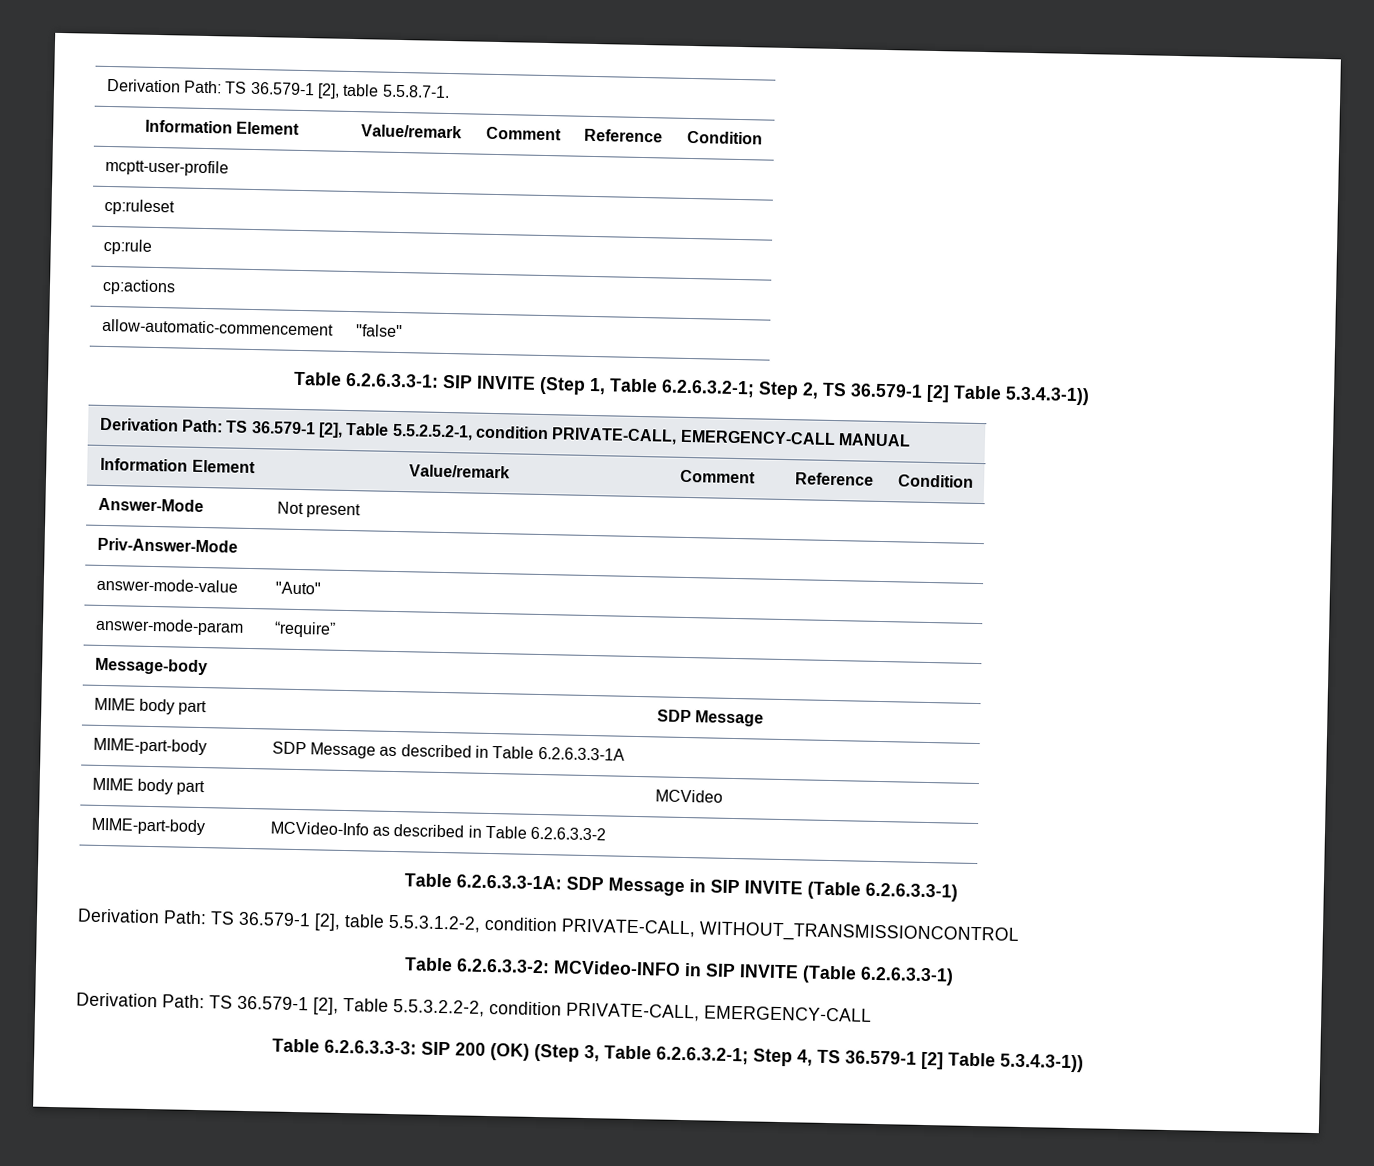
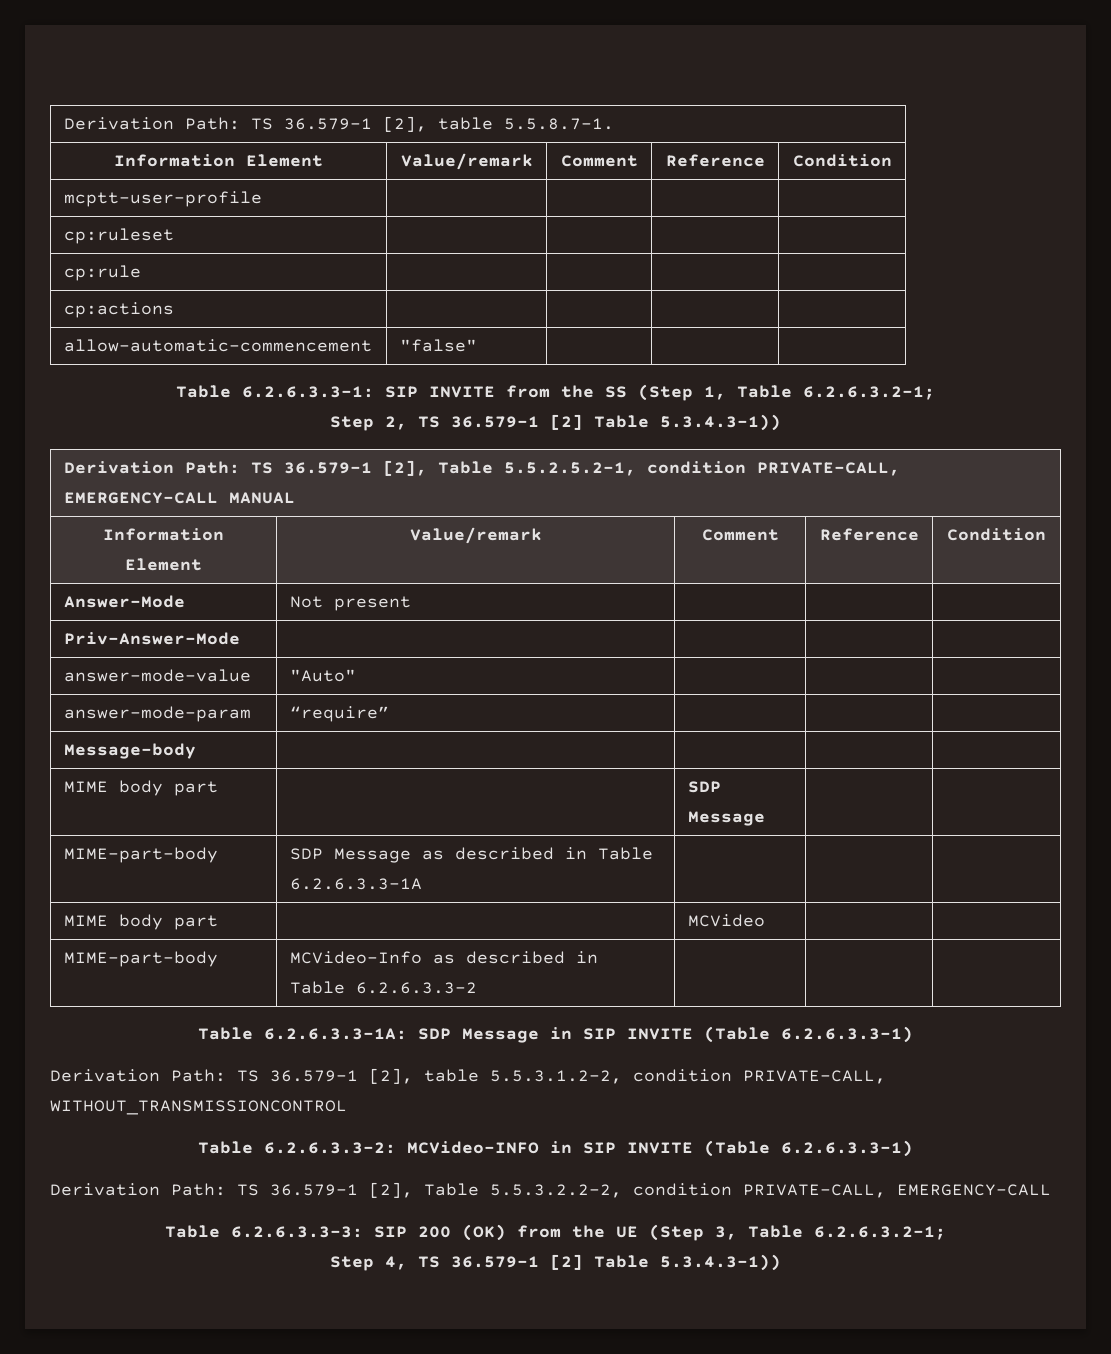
- Table 6.2.6.3.3-1: SIP INVITE (Step 1, Table 6.2.6.3.2-1; Step 2, TS 36.579-1 [2] Table 5.3.4.3-1))
+ Table 6.2.6.3.3-1: SIP INVITE from the SS (Step 1, Table 6.2.6.3.2-1;
+ Step 2, TS 36.579-1 [2] Table 5.3.4.3-1))
- Table 6.2.6.3.3-3: SIP 200 (OK) (Step 3, Table 6.2.6.3.2-1; Step 4, TS 36.579-1 [2] Table 5.3.4.3-1))
+ Table 6.2.6.3.3-3: SIP 200 (OK) from the UE (Step 3, Table 6.2.6.3.2-1;
+ Step 4, TS 36.579-1 [2] Table 5.3.4.3-1))

